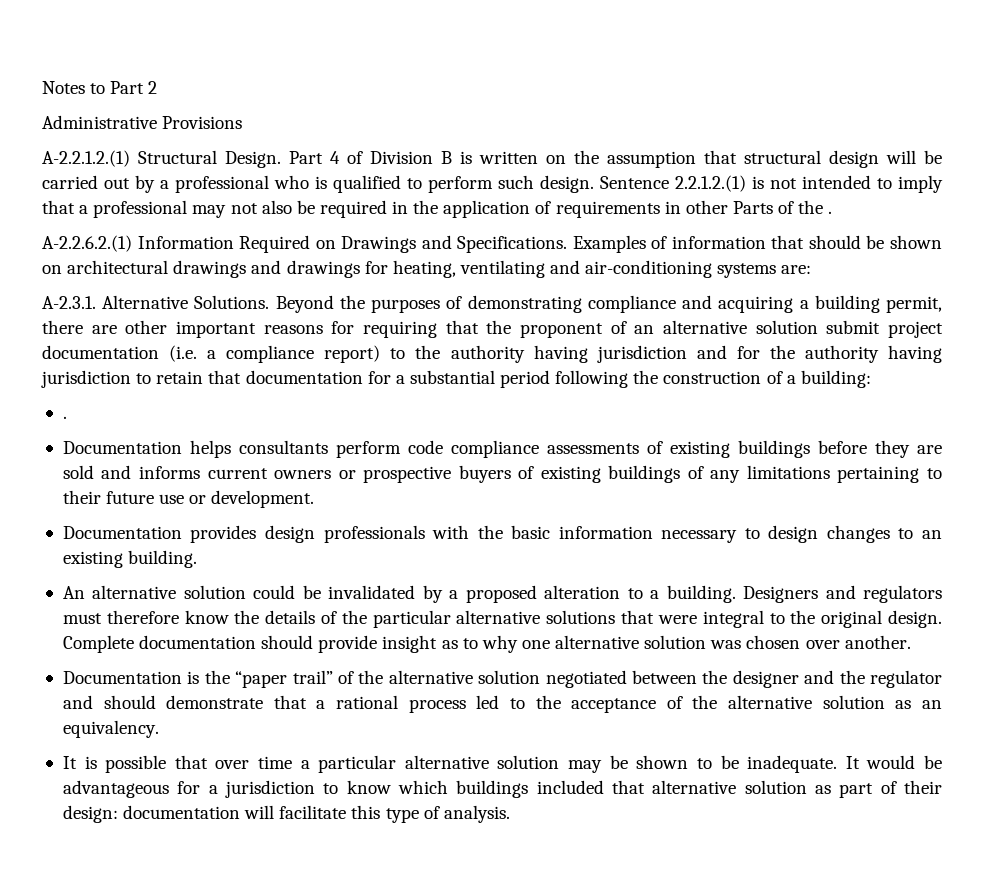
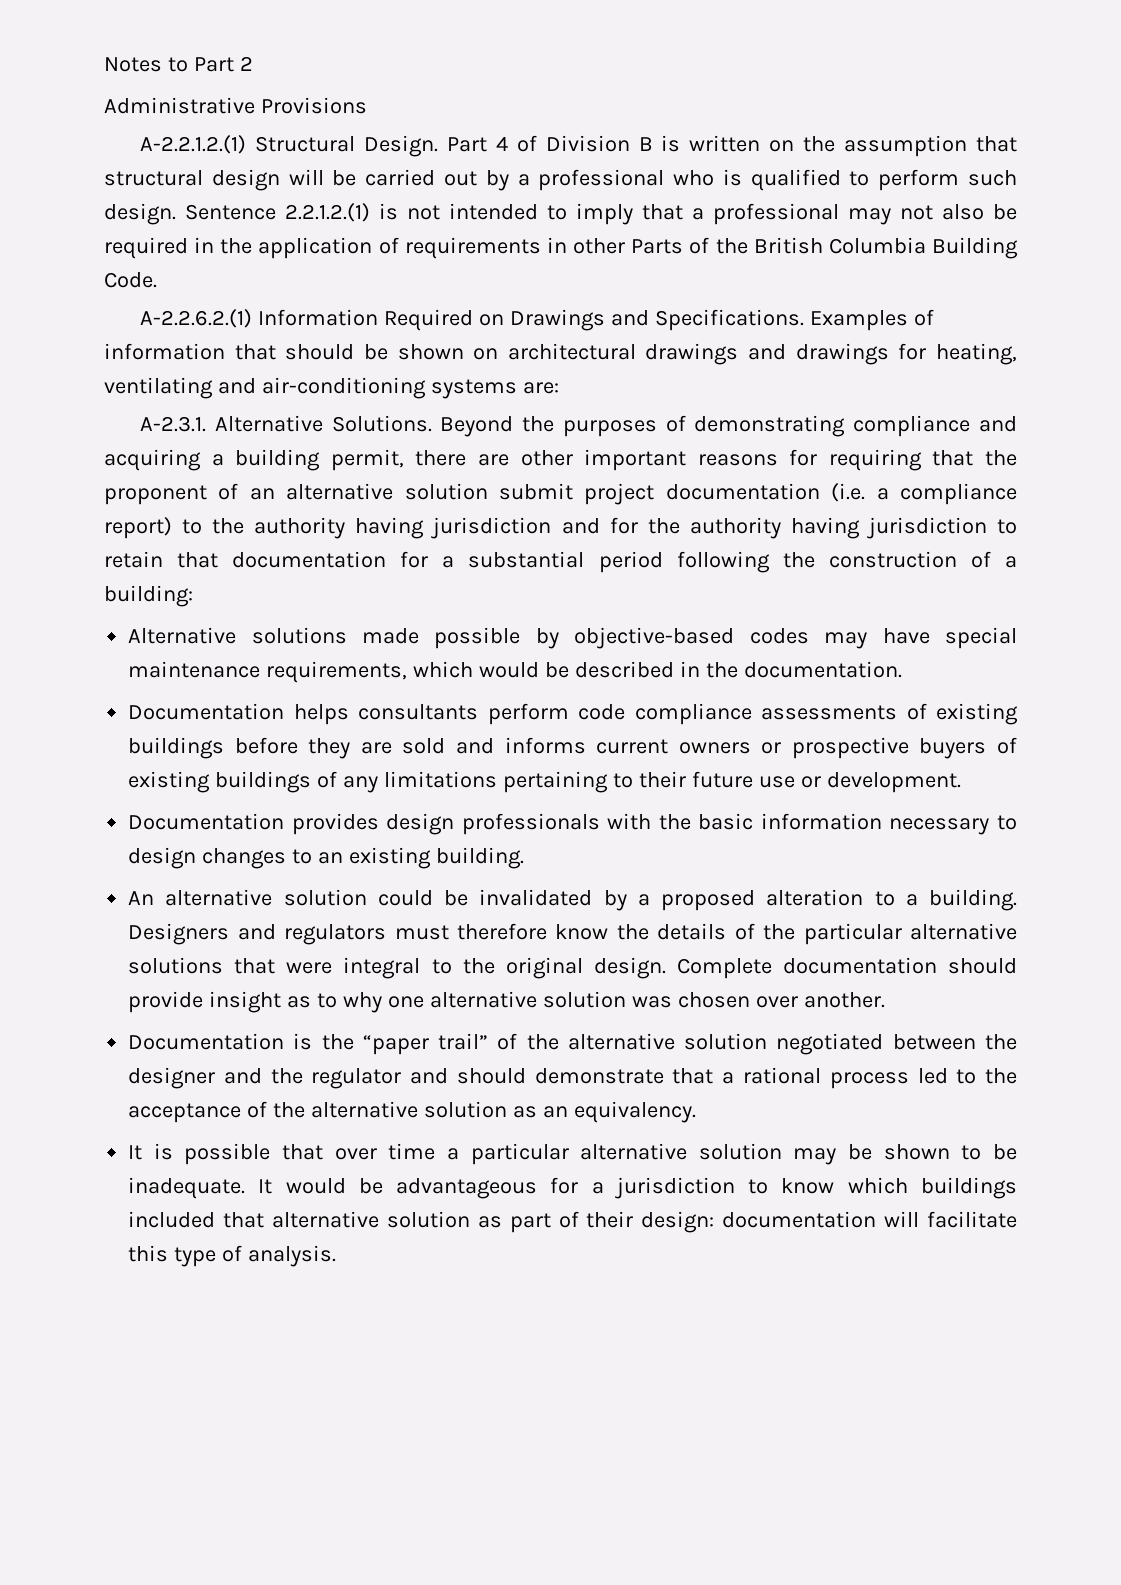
- Sentence 2.2.1.2.(1) is not intended to imply that a professional may not also be required in the application of requirements in other Parts of the .
+ Sentence 2.2.1.2.(1) is not intended to imply that a professional may not also be required in the application of requirements in other Parts of the British Columbia Building Code.
  Beyond the purposes of demonstrating compliance and acquiring a building permit, there are other important reasons for requiring that the proponent of an alternative solution submit project documentation (i.e. a compliance report) to the authority having jurisdiction and for the authority having jurisdiction to retain that documentation for a substantial period following the construction of a building:
- .
+ Alternative solutions made possible by objective-based codes may have special maintenance requirements, which would be described in the documentation.

